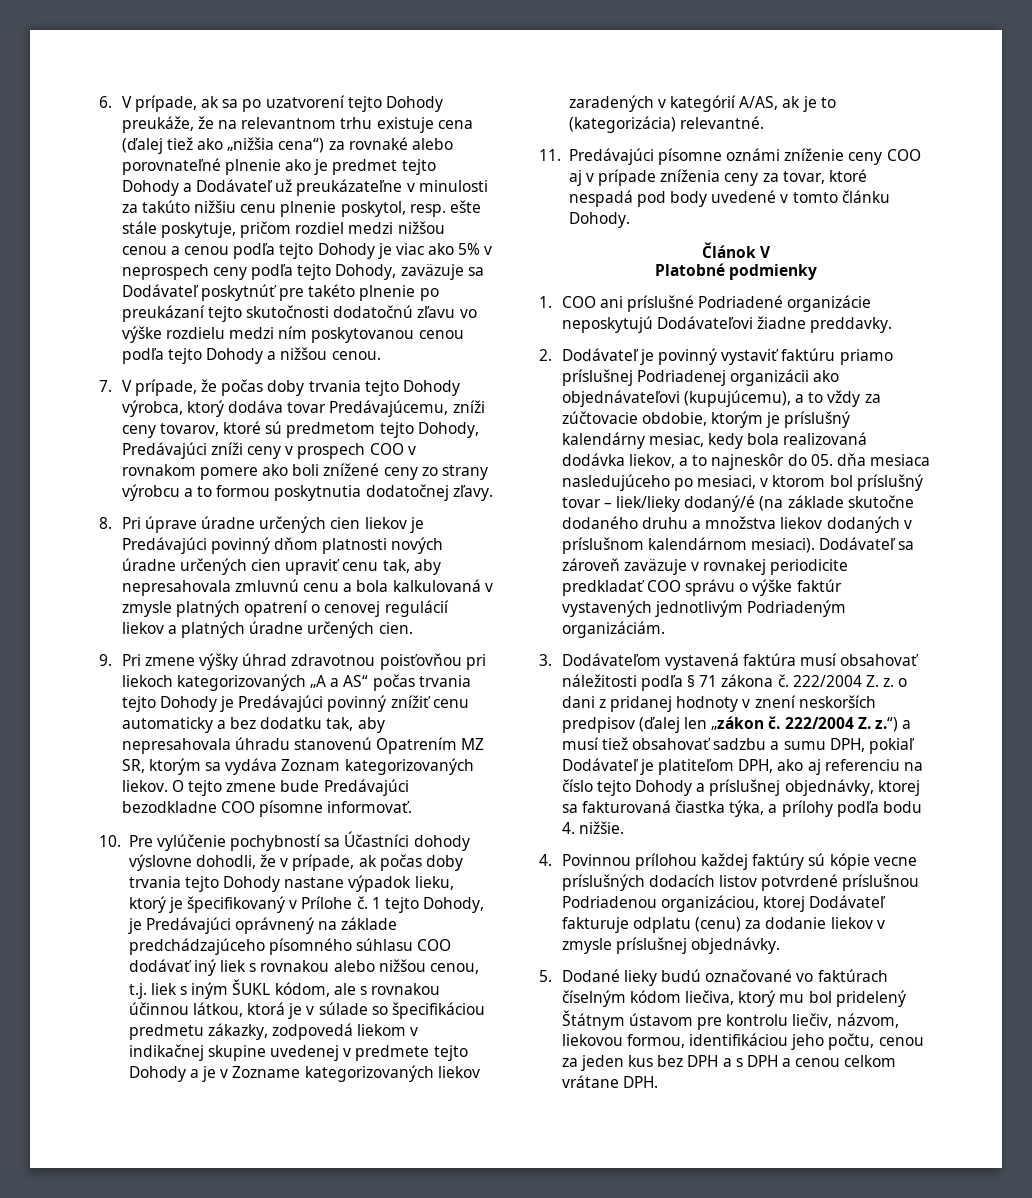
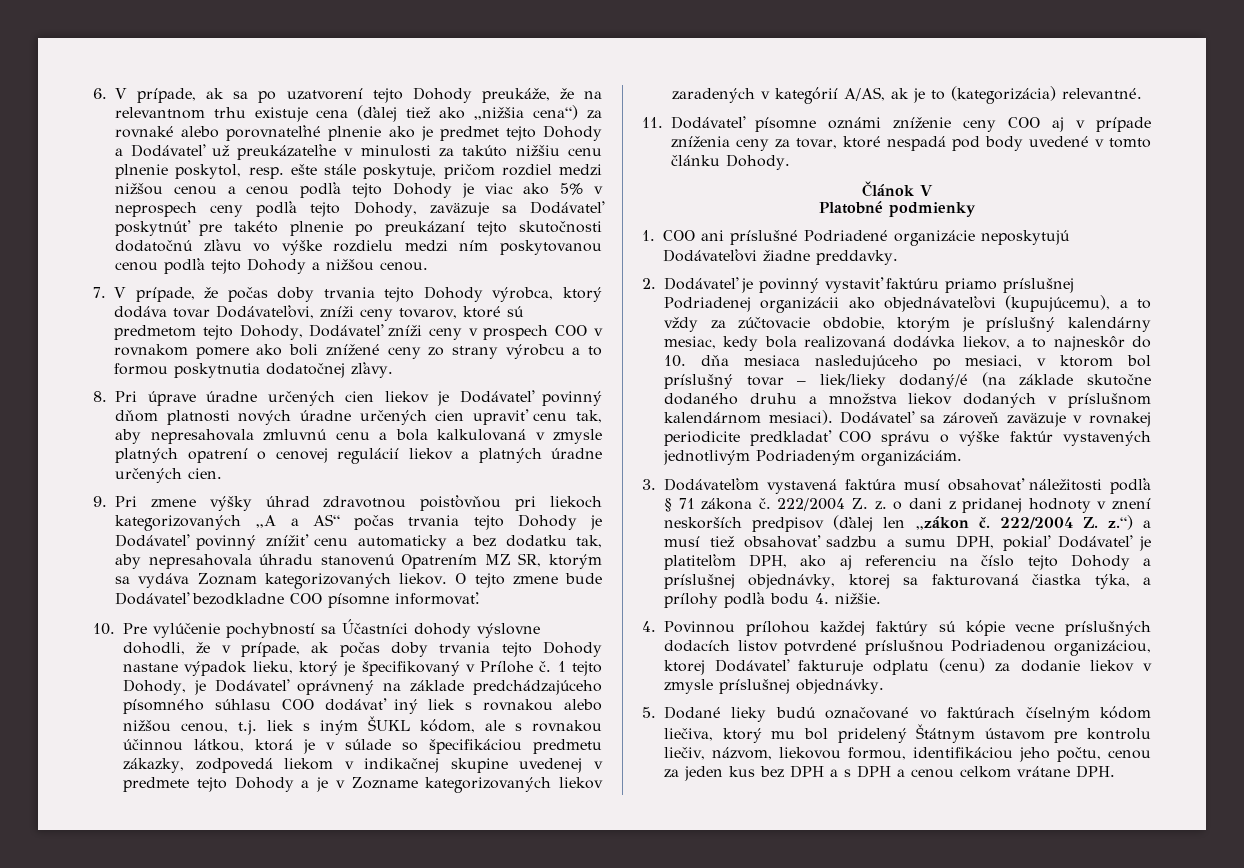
- 7. V prípade, že počas doby trvania tejto Dohody výrobca, ktorý dodáva tovar Predávajúcemu, zníži ceny tovarov, ktoré sú predmetom tejto Dohody, Predávajúci zníži ceny v prospech COO v rovnakom pomere ako boli znížené ceny zo strany výrobcu a to formou poskytnutia dodatočnej zľavy.
+ 7. V prípade, že počas doby trvania tejto Dohody výrobca, ktorý dodáva tovar Dodávateľovi, zníži ceny tovarov, ktoré sú predmetom tejto Dohody, Dodávateľ zníži ceny v prospech COO v rovnakom pomere ako boli znížené ceny zo strany výrobcu a to formou poskytnutia dodatočnej zľavy.
- 8. Pri úprave úradne určených cien liekov je Predávajúci povinný dňom platnosti nových úradne určených cien upraviť cenu tak, aby nepresahovala zmluvnú cenu a bola kalkulovaná v zmysle platných opatrení o cenovej regulácií liekov a platných úradne určených cien.
+ 8. Pri úprave úradne určených cien liekov je Dodávateľ povinný dňom platnosti nových úradne určených cien upraviť cenu tak, aby nepresahovala zmluvnú cenu a bola kalkulovaná v zmysle platných opatrení o cenovej regulácií liekov a platných úradne určených cien.
- 9. Pri zmene výšky úhrad zdravotnou poisťovňou pri liekoch kategorizovaných „A a AS“ počas trvania tejto Dohody je Predávajúci povinný znížiť cenu automaticky a bez dodatku tak, aby nepresahovala úhradu stanovenú Opatrením MZ SR, ktorým sa vydáva Zoznam kategorizovaných liekov.
+ 9. Pri zmene výšky úhrad zdravotnou poisťovňou pri liekoch kategorizovaných „A a AS“ počas trvania tejto Dohody je Dodávateľ povinný znížiť cenu automaticky a bez dodatku tak, aby nepresahovala úhradu stanovenú Opatrením MZ SR, ktorým sa vydáva Zoznam kategorizovaných liekov.
- O tejto zmene bude Predávajúci bezodkladne COO písomne informovať.
+ O tejto zmene bude Dodávateľ bezodkladne COO písomne informovať.
- 1 tejto Dohody, je Predávajúci oprávnený na základe predchádzajúceho písomného súhlasu COO dodávať iný liek s rovnakou alebo nižšou cenou, t.j. liek s iným ŠUKL kódom, ale s rovnakou účinnou látkou, ktorá je v súlade so špecifikáciou predmetu zákazky, zodpovedá liekom v indikačnej skupine uvedenej v predmete tejto Dohody a je v Zozname kategorizovaných liekov zaradených v kategórií A/AS, ak je to (kategorizácia) relevantné.
+ 1 tejto Dohody, je Dodávateľ oprávnený na základe predchádzajúceho písomného súhlasu COO dodávať iný liek s rovnakou alebo nižšou cenou, t.j. liek s iným ŠUKL kódom, ale s rovnakou účinnou látkou, ktorá je v súlade so špecifikáciou predmetu zákazky, zodpovedá liekom v indikačnej skupine uvedenej v predmete tejto Dohody a je v Zozname kategorizovaných liekov zaradených v kategórií A/AS, ak je to (kategorizácia) relevantné.
- 11. Predávajúci písomne oznámi zníženie ceny COO aj v prípade zníženia ceny za tovar, ktoré nespadá pod body uvedené v tomto článku Dohody.
+ 11. Dodávateľ písomne oznámi zníženie ceny COO aj v prípade zníženia ceny za tovar, ktoré nespadá pod body uvedené v tomto článku Dohody.
- 2. Dodávateľ je povinný vystaviť faktúru priamo príslušnej Podriadenej organizácii ako objednávateľovi (kupujúcemu), a to vždy za zúčtovacie obdobie, ktorým je príslušný kalendárny mesiac, kedy bola realizovaná dodávka liekov, a to najneskôr do 05. dňa mesiaca nasledujúceho po mesiaci, v ktorom bol príslušný tovar – liek/lieky dodaný/é (na základe skutočne dodaného druhu a množstva liekov dodaných v príslušnom kalendárnom mesiaci).
+ 2. Dodávateľ je povinný vystaviť faktúru priamo príslušnej Podriadenej organizácii ako objednávateľovi (kupujúcemu), a to vždy za zúčtovacie obdobie, ktorým je príslušný kalendárny mesiac, kedy bola realizovaná dodávka liekov, a to najneskôr do 10. dňa mesiaca nasledujúceho po mesiaci, v ktorom bol príslušný tovar – liek/lieky dodaný/é (na základe skutočne dodaného druhu a množstva liekov dodaných v príslušnom kalendárnom mesiaci).

